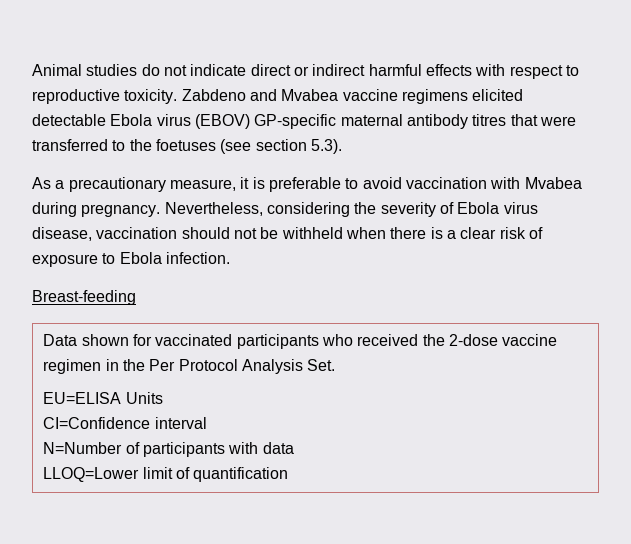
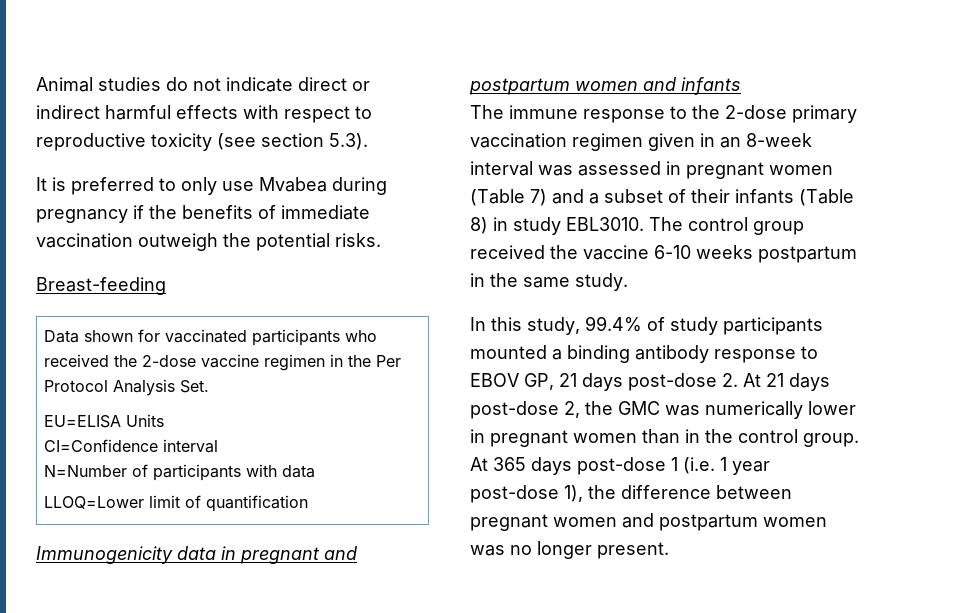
- Animal studies do not indicate direct or indirect harmful effects with respect to reproductive toxicity. Zabdeno and Mvabea vaccine regimens elicited detectable Ebola virus (EBOV) GP-specific maternal antibody titres that were transferred to the foetuses (see section 5.3).
- As a precautionary measure, it is preferable to avoid vaccination with Mvabea during pregnancy. Nevertheless, considering the severity of Ebola virus disease, vaccination should not be withheld when there is a clear risk of exposure to Ebola infection.
+ Animal studies do not indicate direct or indirect harmful effects with respect to reproductive toxicity (see section 5.3).
+ It is preferred to only use Mvabea during pregnancy if the benefits of immediate vaccination outweigh the potential risks.
+ Immunogenicity data in pregnant and postpartum women and infants
+ The immune response to the 2-dose primary vaccination regimen given in an 8-week interval was assessed in pregnant women (Table 7) and a subset of their infants (Table 8) in study EBL3010. The control group received the vaccine 6-10 weeks postpartum in the same study.
+ In this study, 99.4% of study participants mounted a binding antibody response to EBOV GP, 21 days post-dose 2. At 21 days post-dose 2, the GMC was numerically lower in pregnant women than in the control group. At 365 days post-dose 1 (i.e. 1 year post-dose 1), the difference between pregnant women and postpartum women was no longer present.

